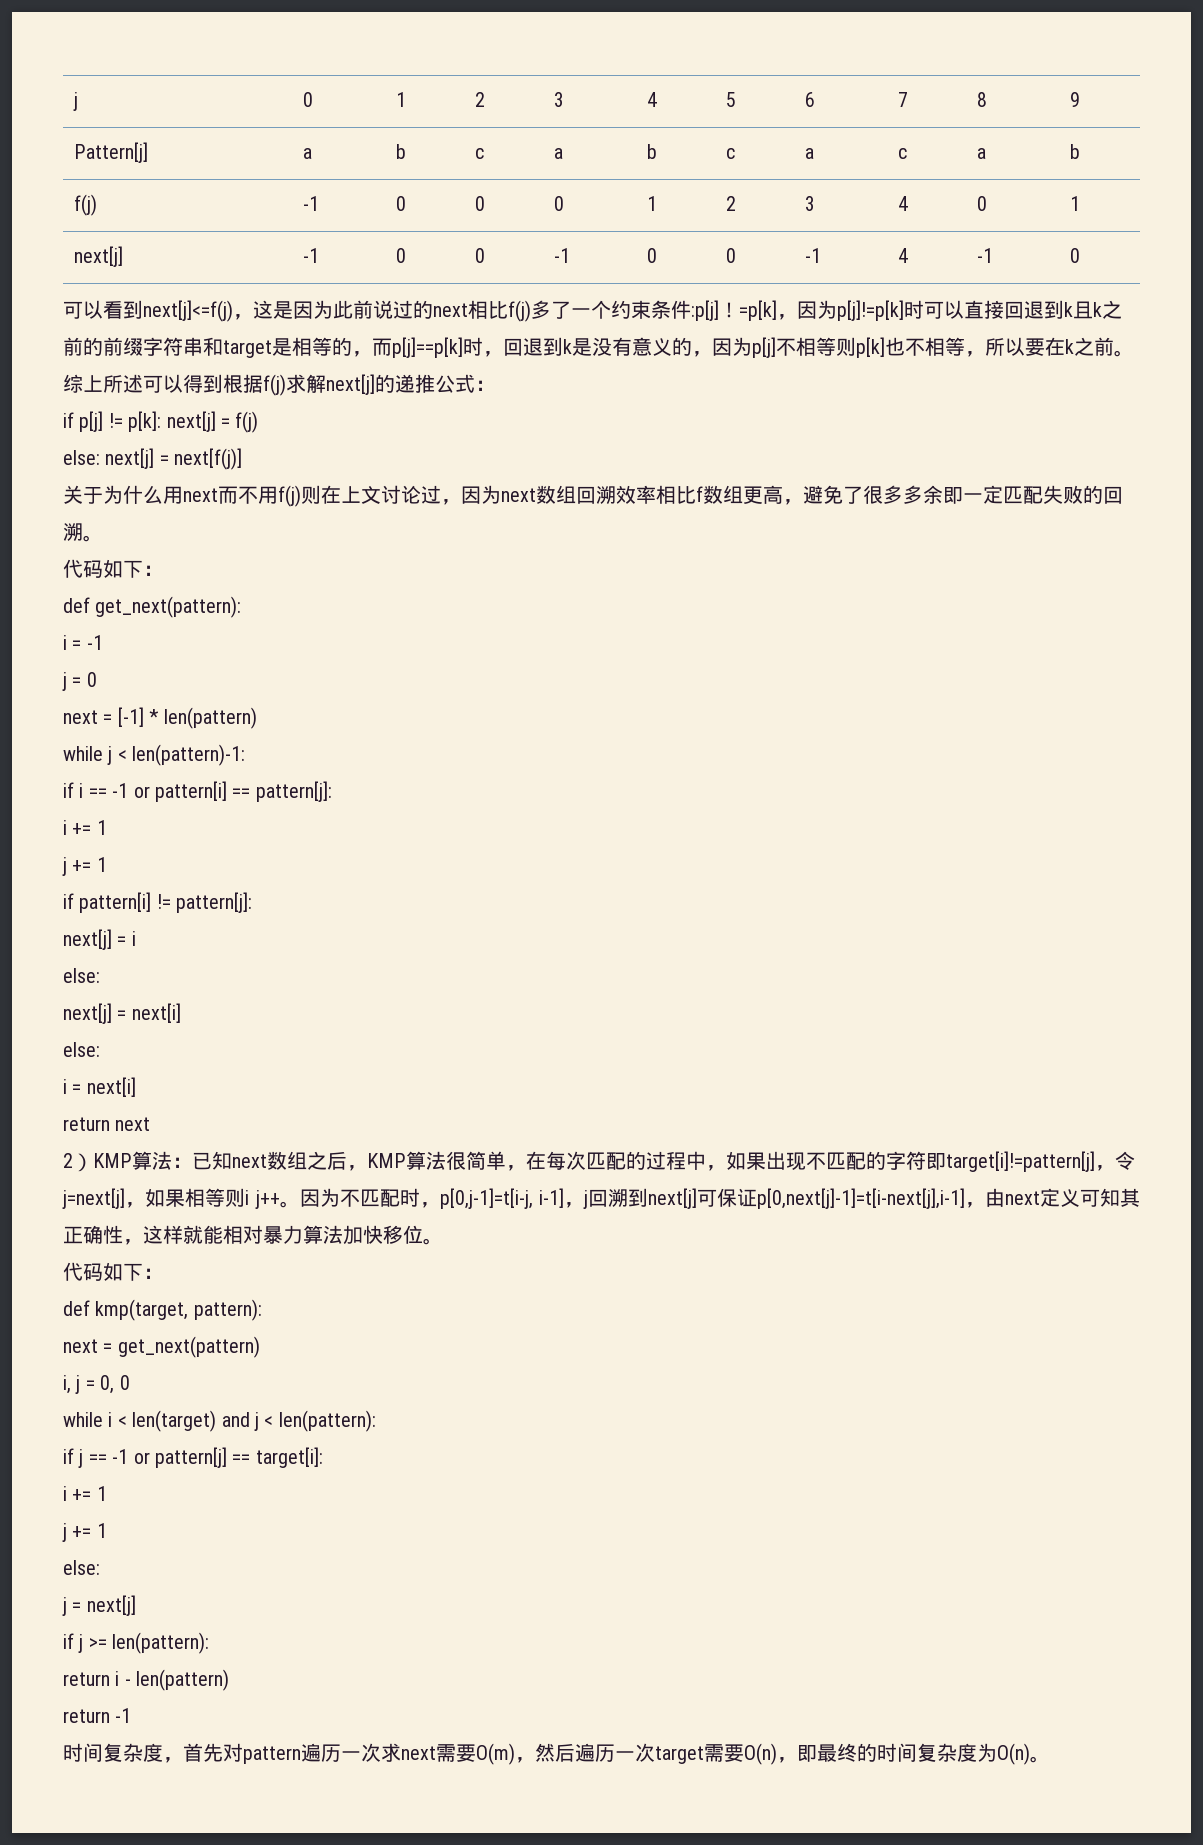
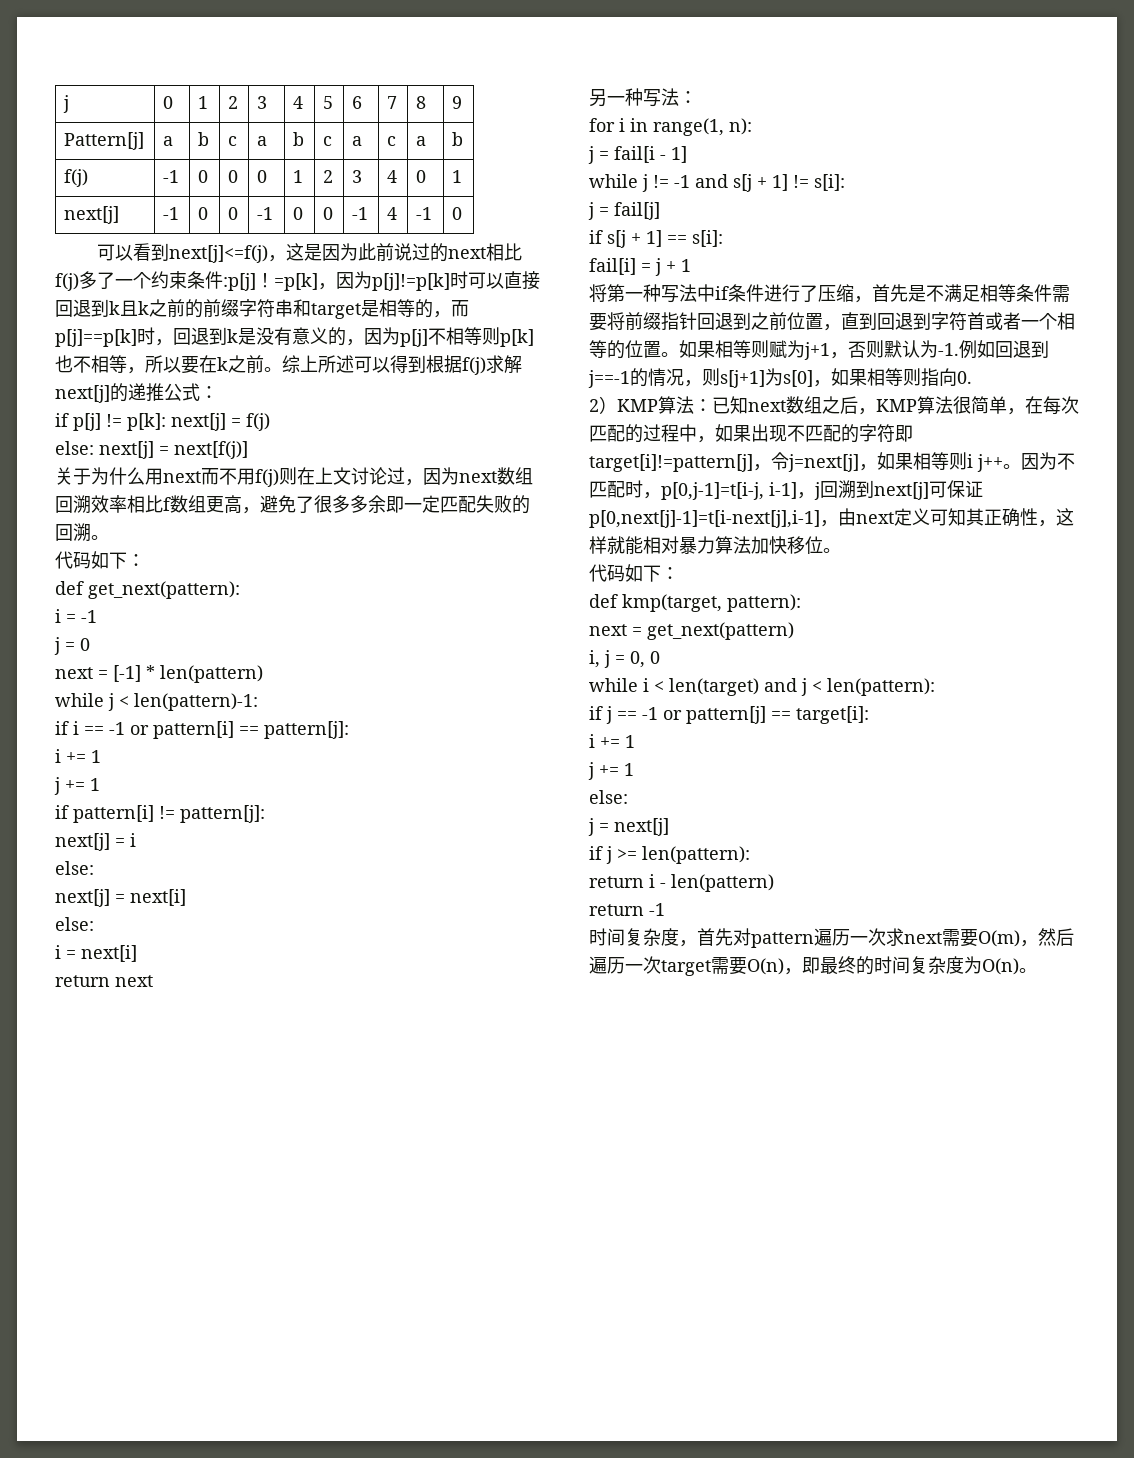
+ 另一种写法：
+ for i in range(1, n):
+ j = fail[i - 1]
+ while j != -1 and s[j + 1] != s[i]:
+ j = fail[j]
+ if s[j + 1] == s[i]:
+ fail[i] = j + 1
+ 将第一种写法中if条件进行了压缩，首先是不满足相等条件需要将前缀指针回退到之前位置，直到回退到字符首或者一个相等的位置。如果相等则赋为j+1，否则默认为-1.例如回退到j==-1的情况，则s[j+1]为s[0]，如果相等则指向0.

